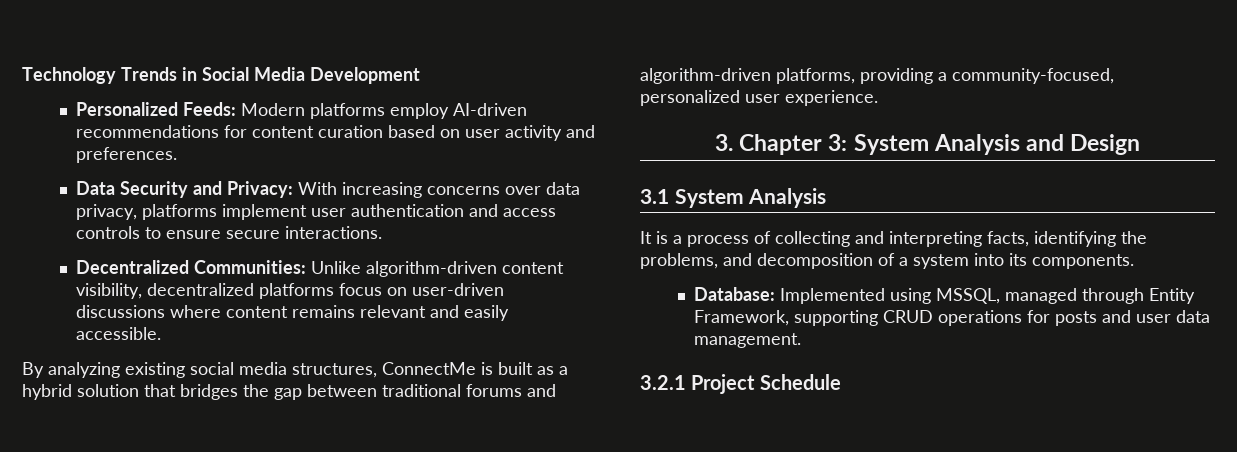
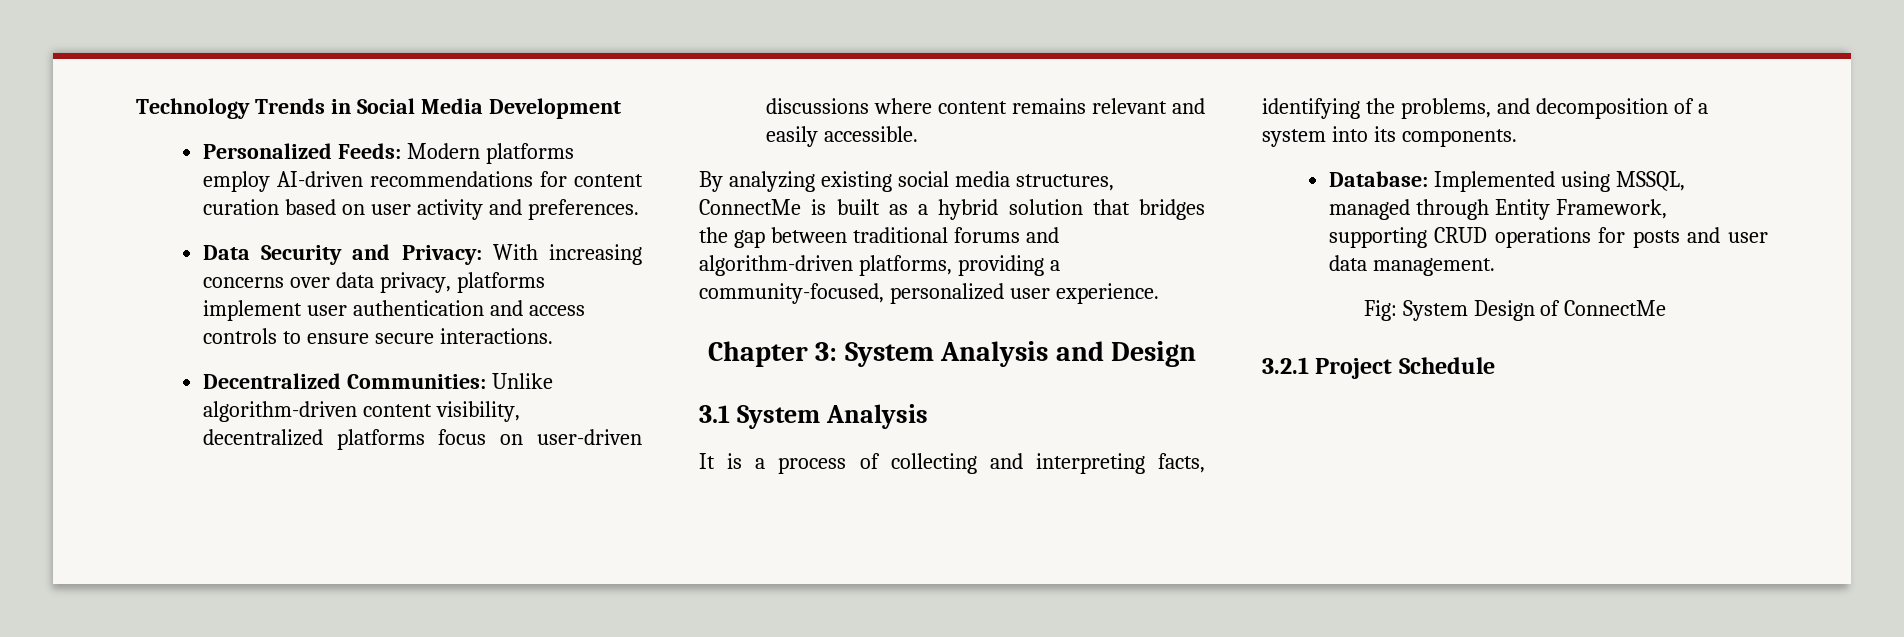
- 3. Chapter 3: System Analysis and Design
+ Chapter 3: System Analysis and Design
+ Fig: System Design of ConnectMe

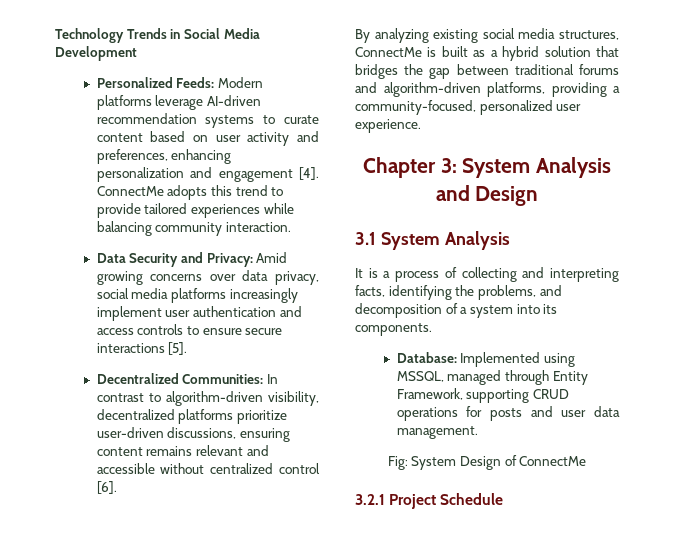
- Personalized Feeds: Modern platforms employ AI-driven recommendations for content curation based on user activity and preferences.
+ Personalized Feeds: Modern platforms leverage AI-driven recommendation systems to curate content based on user activity and preferences, enhancing personalization and engagement [4]. ConnectMe adopts this trend to provide tailored experiences while balancing community interaction.
- Data Security and Privacy: With increasing concerns over data privacy, platforms implement user authentication and access controls to ensure secure interactions.
+ Data Security and Privacy: Amid growing concerns over data privacy, social media platforms increasingly implement user authentication and access controls to ensure secure interactions [5].
- Decentralized Communities: Unlike algorithm-driven content visibility, decentralized platforms focus on user-driven discussions where content remains relevant and easily accessible.
+ Decentralized Communities: In contrast to algorithm-driven visibility, decentralized platforms prioritize user-driven discussions, ensuring content remains relevant and accessible without centralized control [6].

